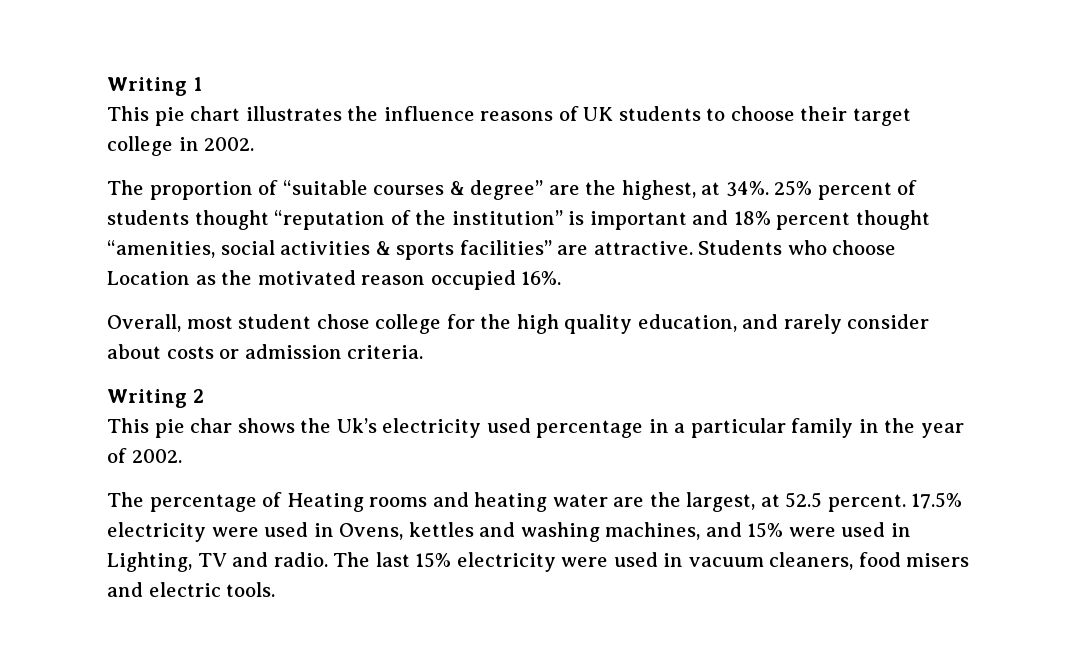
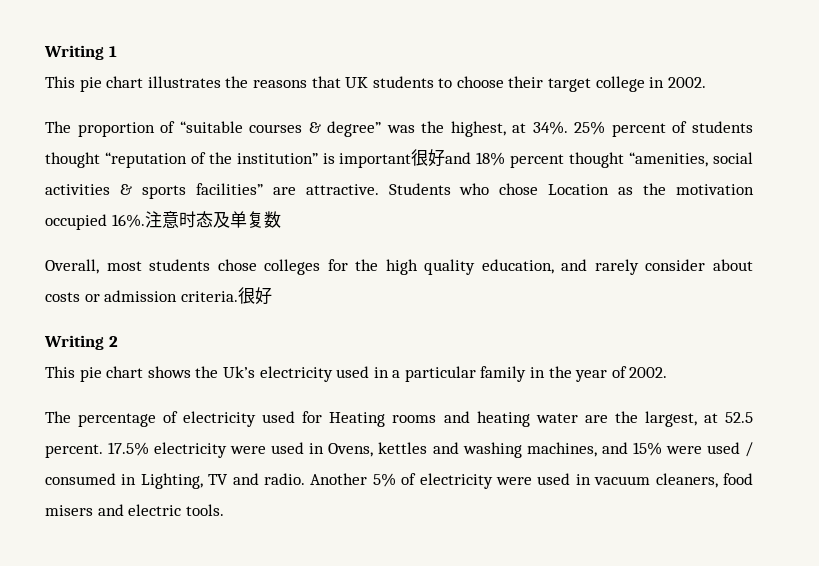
- This pie chart illustrates the influence reasons of UK students to choose their target college in 2002.
+ This pie chart illustrates the reasons that UK students to choose their target college in 2002.
- The proportion of “suitable courses & degree” are the highest, at 34%.
+ The proportion of “suitable courses & degree” was the highest, at 34%.
- 25% percent of students thought “reputation of the institution” is important and 18% percent thought “amenities, social activities & sports facilities” are attractive.
+ 25% percent of students thought “reputation of the institution” is important很好and 18% percent thought “amenities, social activities & sports facilities” are attractive.
- Students who choose Location as the motivated reason occupied 16%.
+ Students who chose Location as the motivation occupied 16%.注意时态及单复数
- Overall, most student chose college for the high quality education, and rarely consider about costs or admission criteria.
+ Overall, most students chose colleges for the high quality education, and rarely consider about costs or admission criteria.很好
- This pie char shows the Uk’s electricity used percentage in a particular family in the year of 2002.
+ This pie chart shows the Uk’s electricity used in a particular family in the year of 2002.
- The percentage of Heating rooms and heating water are the largest, at 52.5 percent.
+ The percentage of electricity used for Heating rooms and heating water are the largest, at 52.5 percent.
- 17.5% electricity were used in Ovens, kettles and washing machines, and 15% were used in Lighting, TV and radio.
+ 17.5% electricity were used in Ovens, kettles and washing machines, and 15% were used / consumed in Lighting, TV and radio.
- The last 15% electricity were used in vacuum cleaners, food misers and electric tools.
+ Another 5% of electricity were used in vacuum cleaners, food misers and electric tools.

